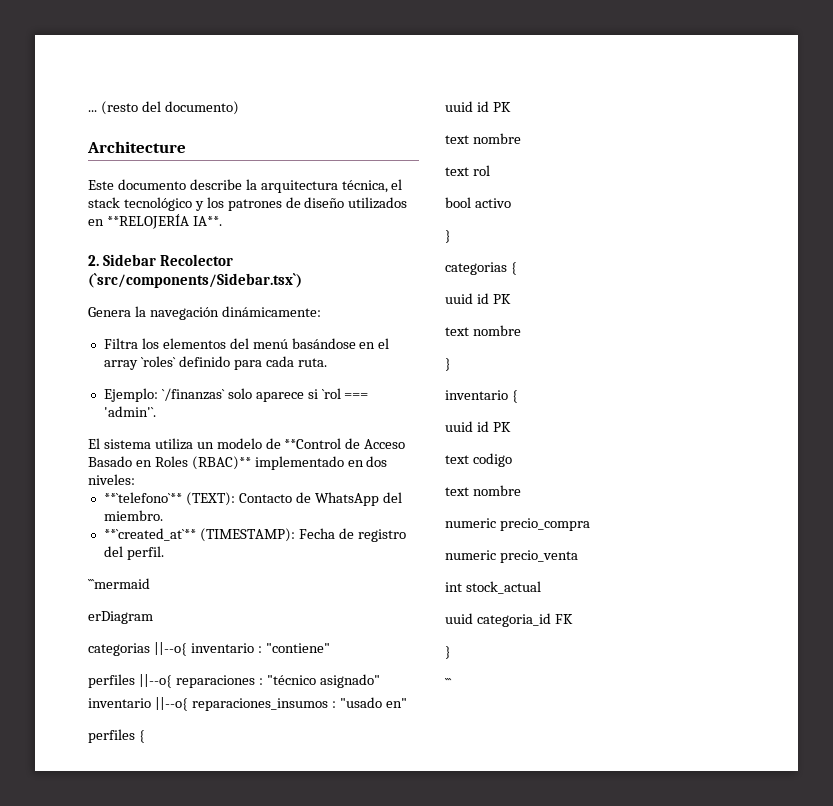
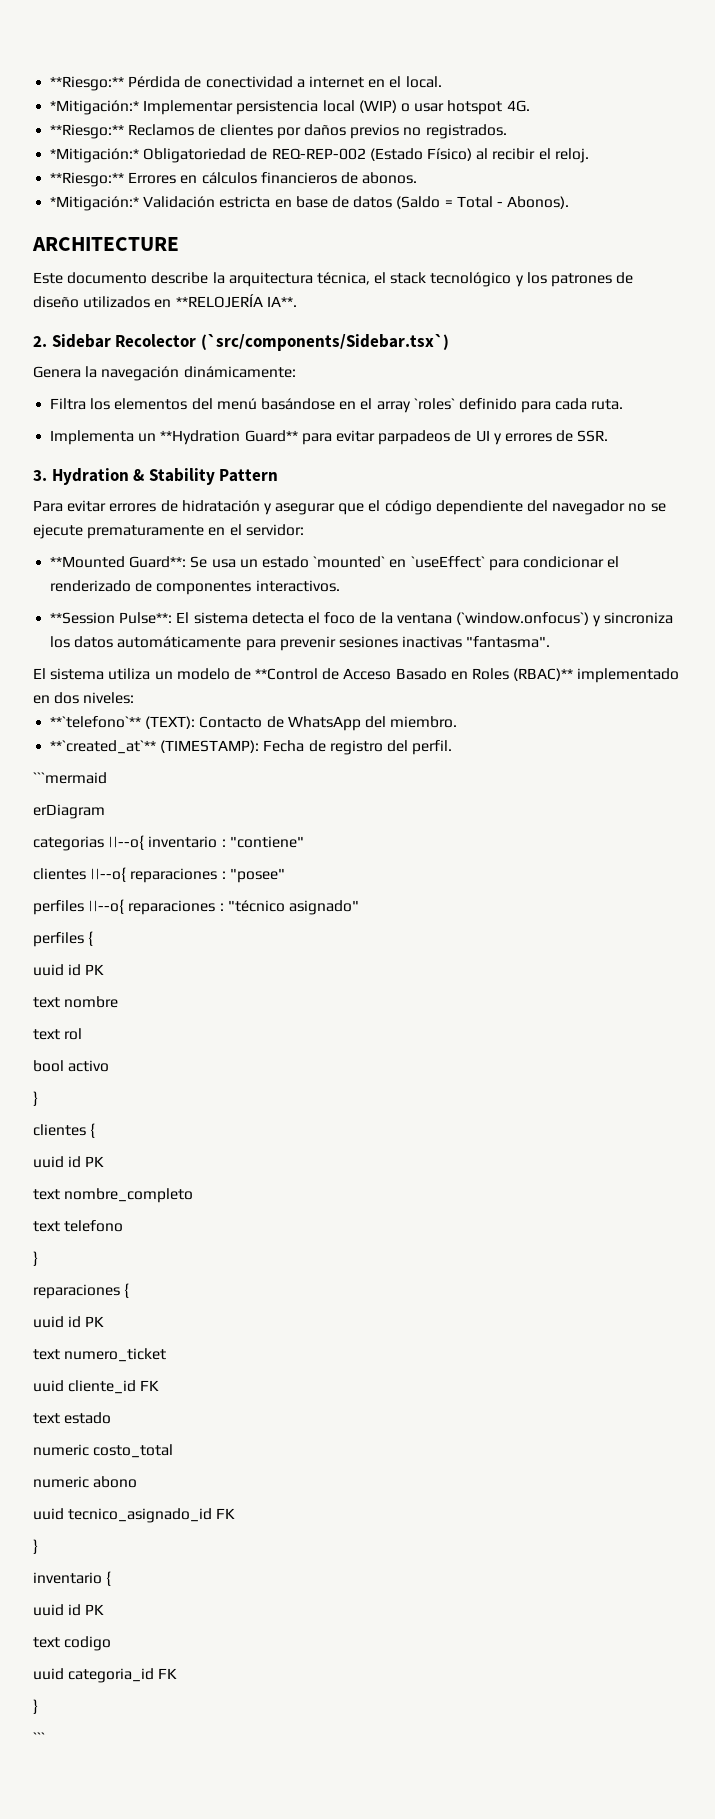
- ... (resto del documento)
- Architecture
+ **Riesgo:** Pérdida de conectividad a internet en el local.
+ *Mitigación:* Implementar persistencia local (WIP) o usar hotspot 4G.
+ **Riesgo:** Reclamos de clientes por daños previos no registrados.
+ *Mitigación:* Obligatoriedad de REQ-REP-002 (Estado Físico) al recibir el reloj.
+ **Riesgo:** Errores en cálculos financieros de abonos.
+ *Mitigación:* Validación estricta en base de datos (Saldo = Total - Abonos).
+ ARCHITECTURE
- Ejemplo: `/finanzas` solo aparece si `rol === 'admin'`.
+ Implementa un **Hydration Guard** para evitar parpadeos de UI y errores de SSR.
+ 3. Hydration & Stability Pattern
+ Para evitar errores de hidratación y asegurar que el código dependiente del navegador no se ejecute prematuramente en el servidor:
+ **Mounted Guard**: Se usa un estado `mounted` en `useEffect` para condicionar el renderizado de componentes interactivos.
+ **Session Pulse**: El sistema detecta el foco de la ventana (`window.onfocus`) y sincroniza los datos automáticamente para prevenir sesiones inactivas "fantasma".
+ clientes ||--o{ reparaciones : "posee"
- inventario ||--o{ reparaciones_insumos : "usado en"
- categorias {
+ clientes {
  uuid id PK
- text nombre
+ text nombre_completo
+ text telefono
+ }
+ reparaciones {
+ uuid id PK
+ text numero_ticket
+ uuid cliente_id FK
+ text estado
+ numeric costo_total
+ numeric abono
+ uuid tecnico_asignado_id FK
  text codigo
- text nombre
- numeric precio_compra
- numeric precio_venta
- int stock_actual

